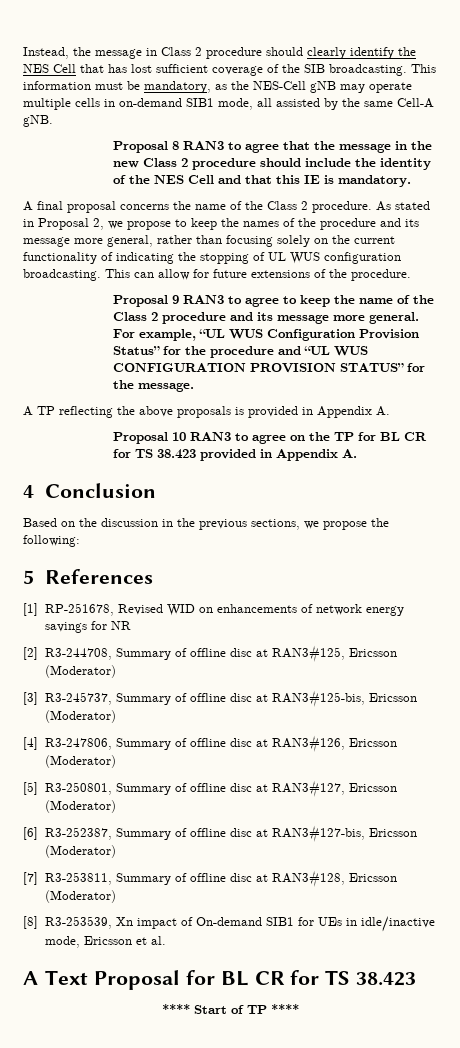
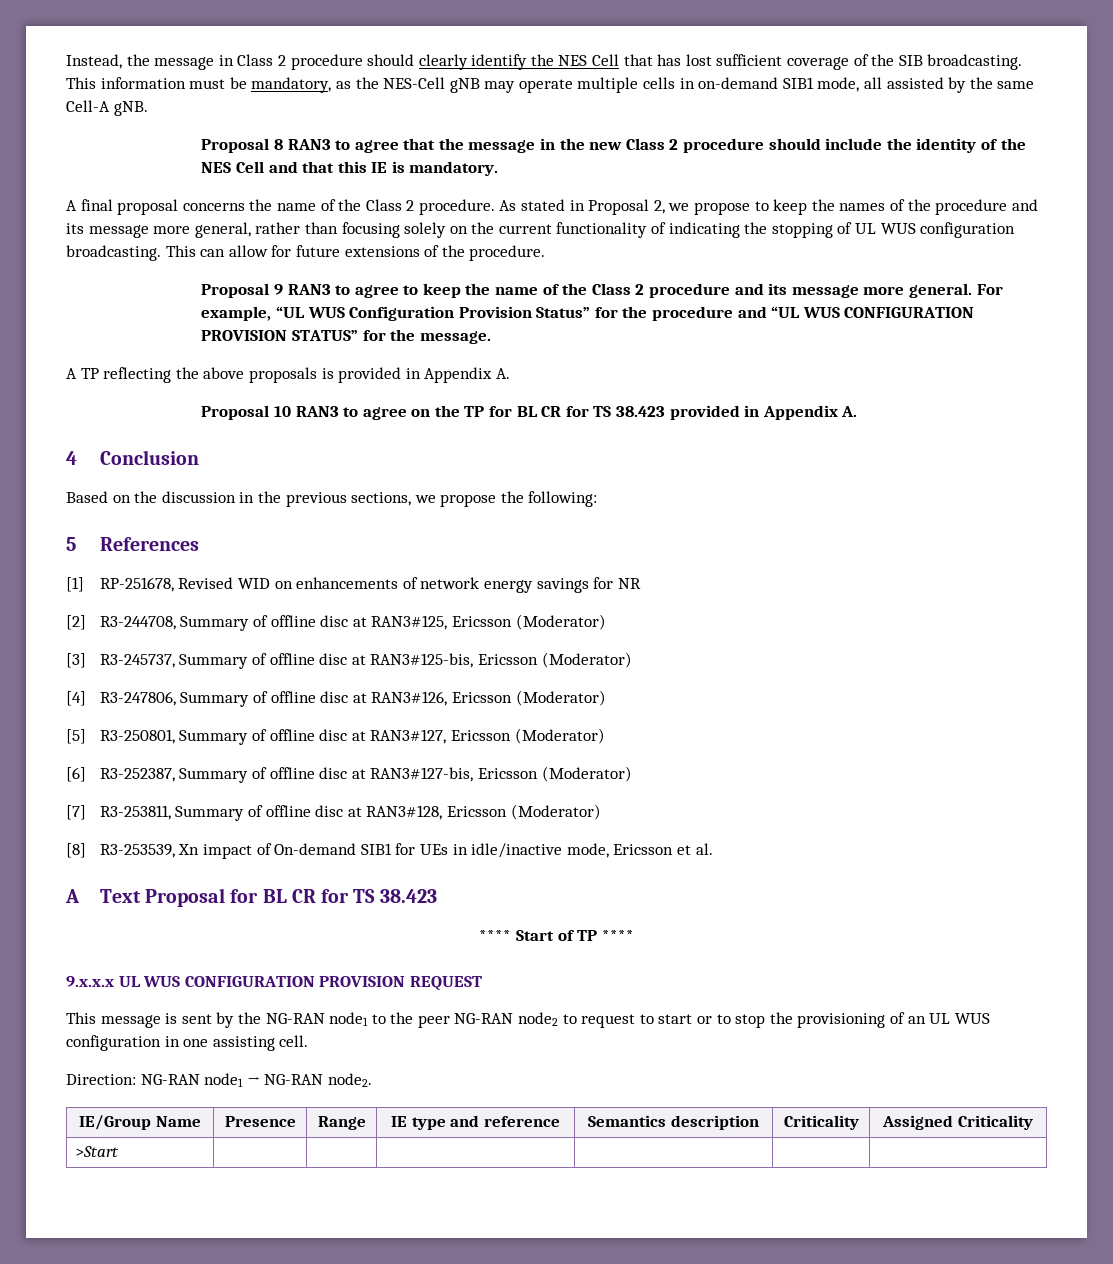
+ 9.x.x.x UL WUS CONFIGURATION PROVISION REQUEST
+ This message is sent by the NG-RAN node1 to the peer NG-RAN node2 to request to start or to stop the provisioning of an UL WUS configuration in one assisting cell.
+ Direction: NG-RAN node1 → NG-RAN node2.
+ IE/Group Name | Presence | Range | IE type and reference | Semantics description | Criticality | Assigned Criticality
+ >Start | | | | | |

